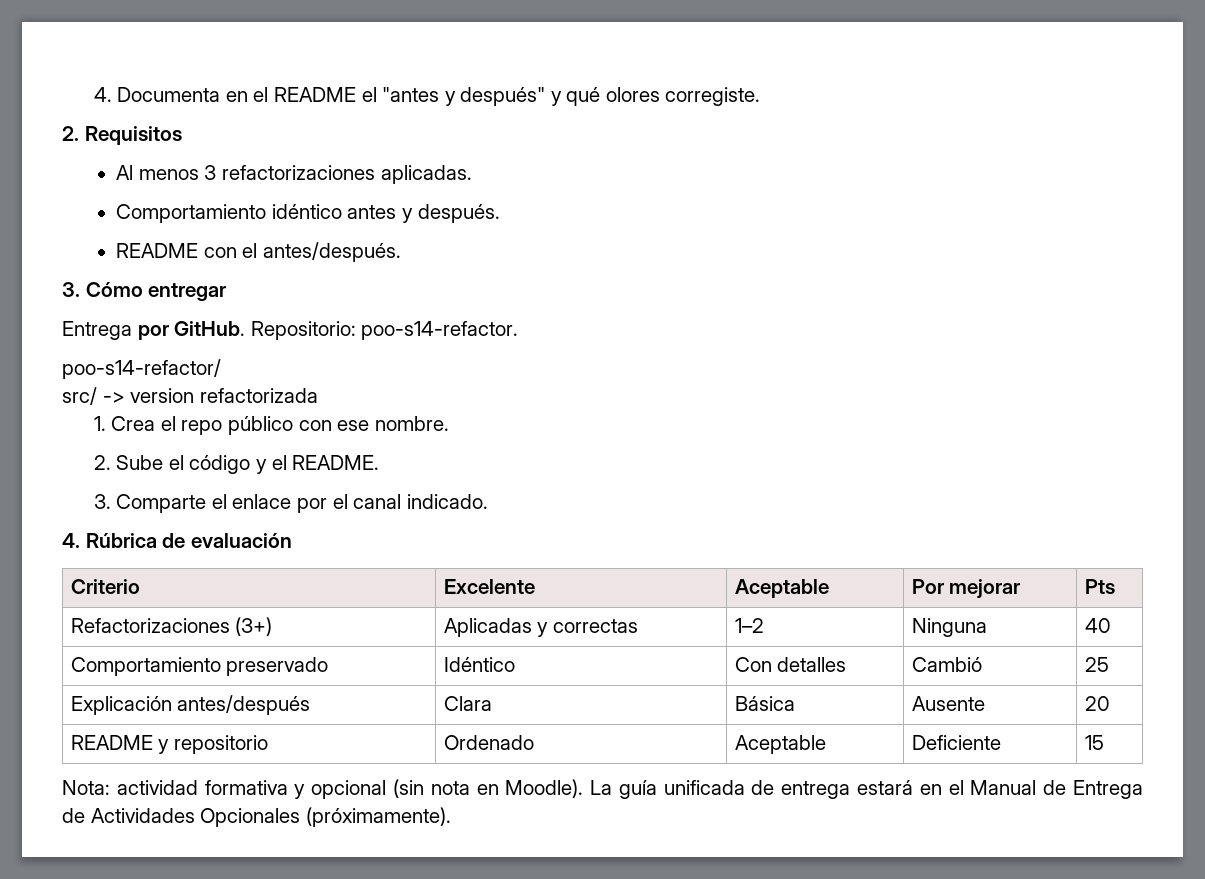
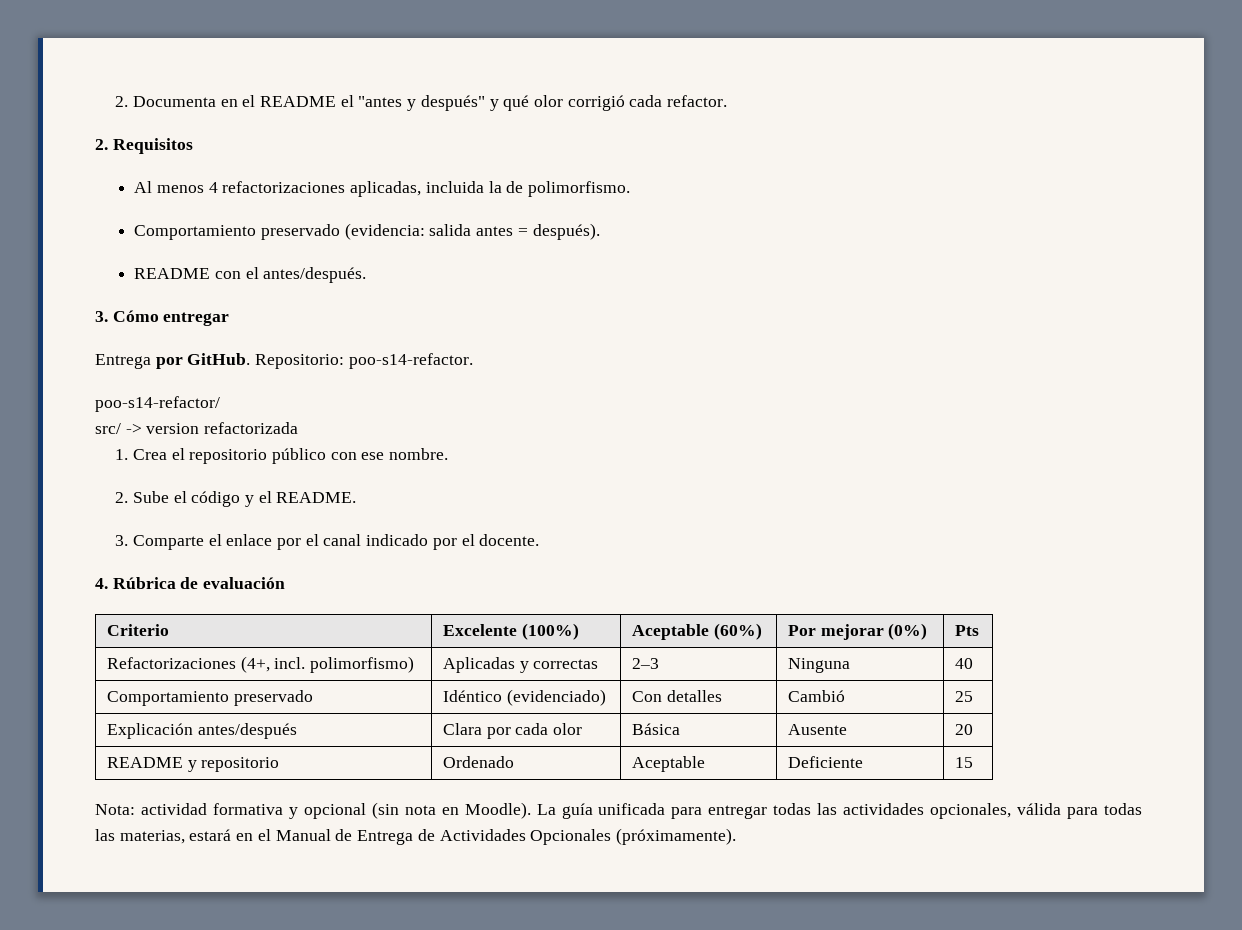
- 4. Documenta en el README el "antes y después" y qué olores corregiste.
+ 2. Documenta en el README el "antes y después" y qué olor corrigió cada refactor.
- Al menos 3 refactorizaciones aplicadas.
- Comportamiento idéntico antes y después.
+ Al menos 4 refactorizaciones aplicadas, incluida la de polimorfismo.
+ Comportamiento preservado (evidencia: salida antes = después).
- 1. Crea el repo público con ese nombre.
+ 1. Crea el repositorio público con ese nombre.
- 3. Comparte el enlace por el canal indicado.
+ 3. Comparte el enlace por el canal indicado por el docente.
- Criterio | Excelente | Aceptable | Por mejorar | Pts
+ Criterio | Excelente (100%) | Aceptable (60%) | Por mejorar (0%) | Pts
- Refactorizaciones (3+) | Aplicadas y correctas | 1–2 | Ninguna | 40
+ Refactorizaciones (4+, incl. polimorfismo) | Aplicadas y correctas | 2–3 | Ninguna | 40
- Comportamiento preservado | Idéntico | Con detalles | Cambió | 25
+ Comportamiento preservado | Idéntico (evidenciado) | Con detalles | Cambió | 25
- Explicación antes/después | Clara | Básica | Ausente | 20
+ Explicación antes/después | Clara por cada olor | Básica | Ausente | 20
- La guía unificada de entrega estará en el Manual de Entrega de Actividades Opcionales (próximamente).
+ La guía unificada para entregar todas las actividades opcionales, válida para todas las materias, estará en el Manual de Entrega de Actividades Opcionales (próximamente).

